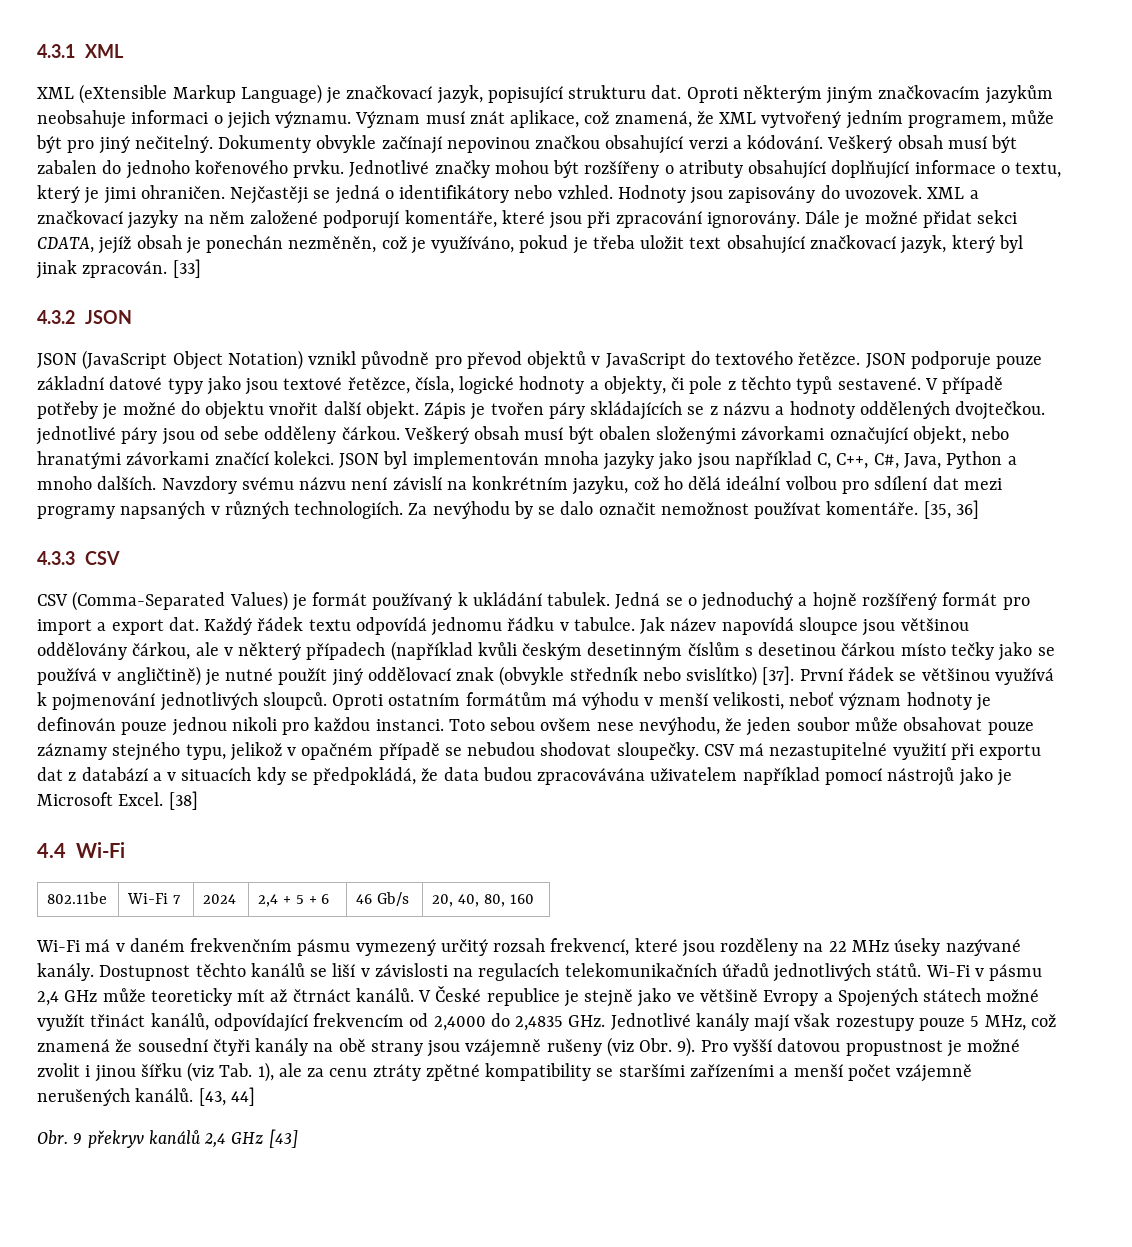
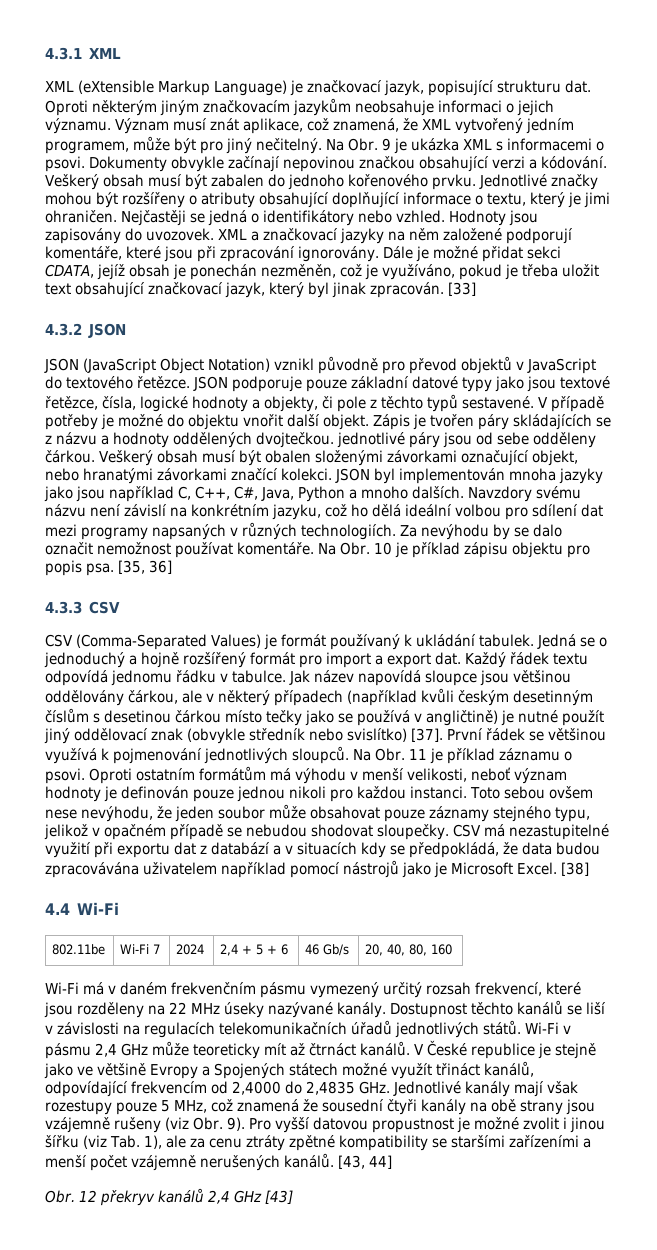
+ Na Obr. 9 je ukázka XML s informacemi o psovi.
+ Na Obr. 10 je příklad zápisu objektu pro popis psa.
+ Na Obr. 11 je příklad záznamu o psovi.
- Obr. 9 překryv kanálů 2,4 GHz [43]
+ Obr. 12 překryv kanálů 2,4 GHz [43]

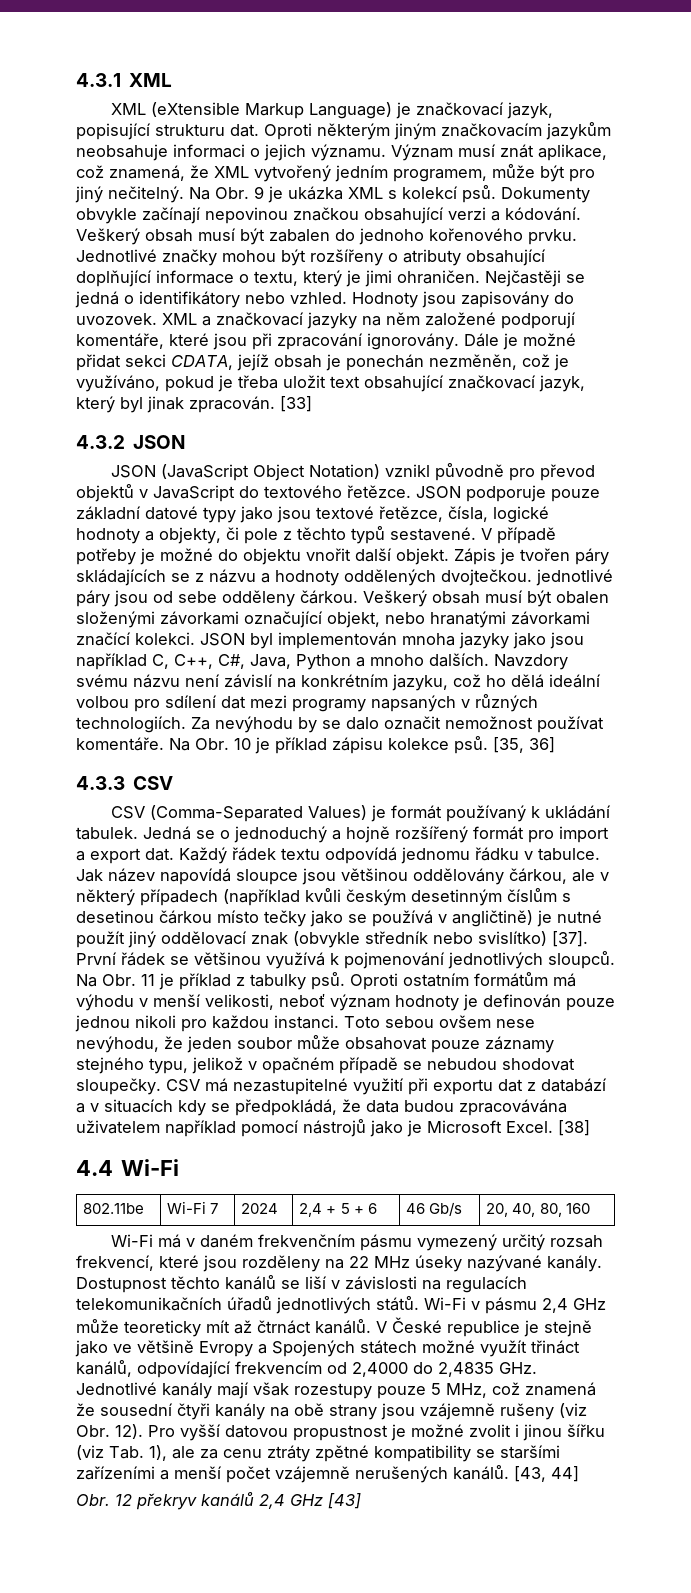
- Na Obr. 9 je ukázka XML s informacemi o psovi.
+ Na Obr. 9 je ukázka XML s kolekcí psů.
- Na Obr. 10 je příklad zápisu objektu pro popis psa.
+ Na Obr. 10 je příklad zápisu kolekce psů.
- Na Obr. 11 je příklad záznamu o psovi.
+ Na Obr. 11 je příklad z tabulky psů.
- V České republice je stejně jako ve většině Evropy a Spojených státech možné využít třináct kanálů, odpovídající frekvencím od 2,4000 do 2,4835 GHz. Jednotlivé kanály mají však rozestupy pouze 5 MHz, což znamená že sousední čtyři kanály na obě strany jsou vzájemně rušeny (viz Obr. 9).
+ V České republice je stejně jako ve většině Evropy a Spojených státech možné využít třináct kanálů, odpovídající frekvencím od 2,4000 do 2,4835 GHz. Jednotlivé kanály mají však rozestupy pouze 5 MHz, což znamená že sousední čtyři kanály na obě strany jsou vzájemně rušeny (viz Obr. 12).

